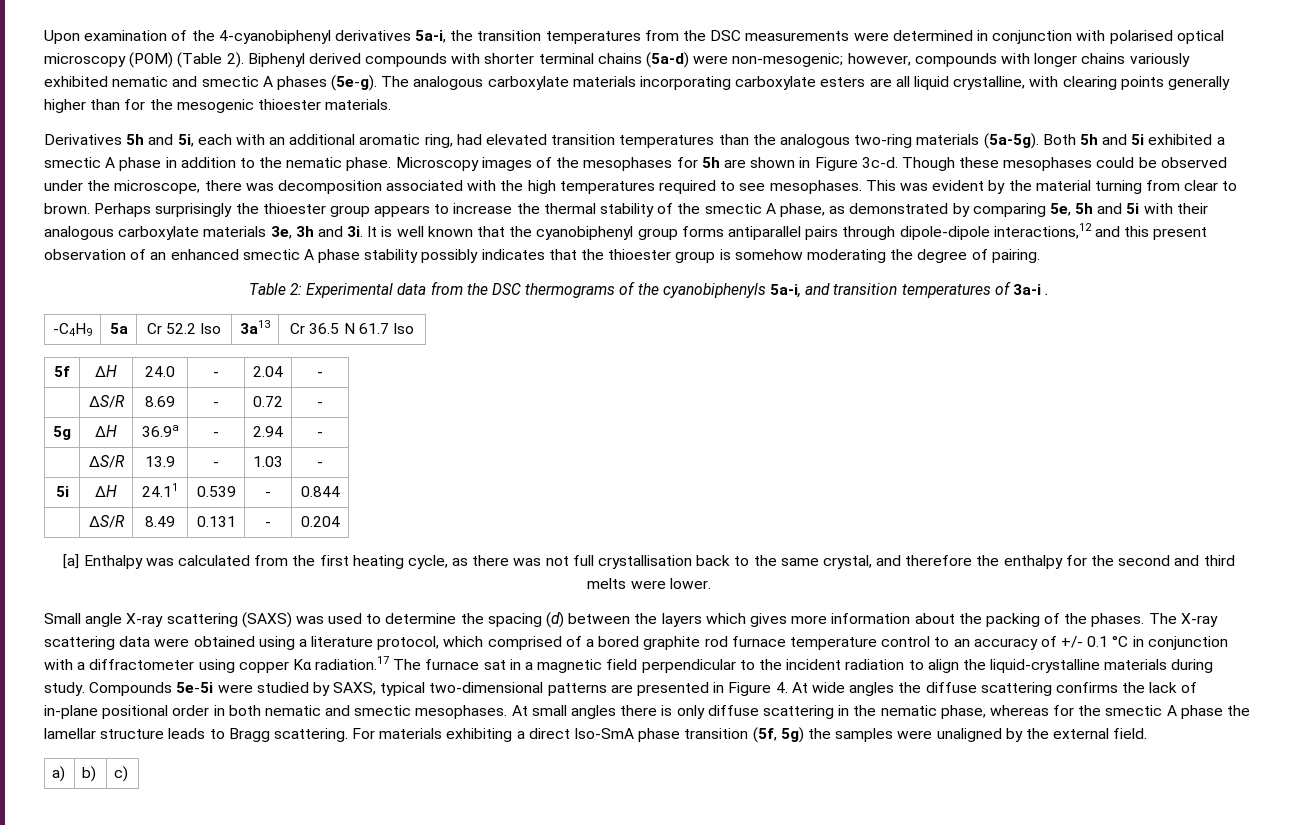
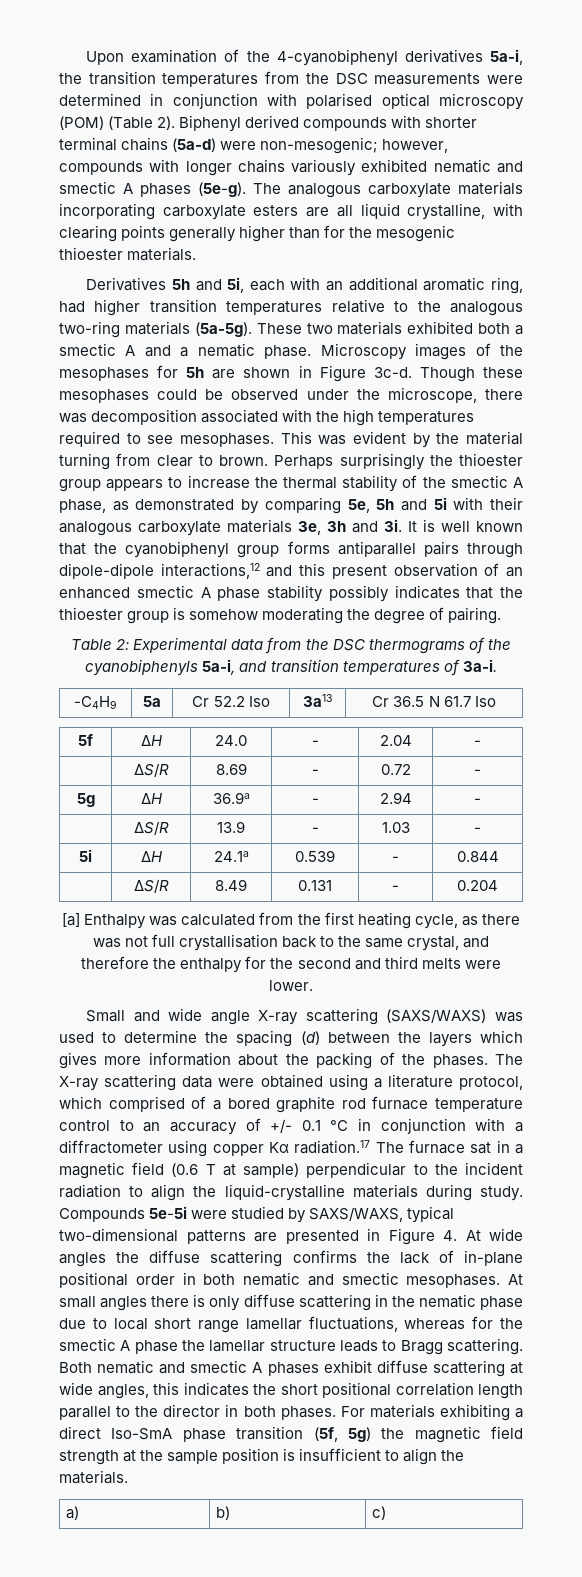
- Derivatives 5h and 5i, each with an additional aromatic ring, had elevated transition temperatures than the analogous two-ring materials (5a-5g).
+ Derivatives 5h and 5i, each with an additional aromatic ring, had higher transition temperatures relative to the analogous two-ring materials (5a-5g).
- Both 5h and 5i exhibited a smectic A phase in addition to the nematic phase.
+ These two materials exhibited both a smectic A and a nematic phase.
- Table 2: Experimental data from the DSC thermograms of the cyanobiphenyls 5a-i, and transition temperatures of 3a-i .
+ Table 2: Experimental data from the DSC thermograms of the cyanobiphenyls 5a-i, and transition temperatures of 3a-i.
- 5i | ∆H | 24.11 | 0.539 | - | 0.844
+ 5i | ∆H | 24.1a | 0.539 | - | 0.844
- Small angle X-ray scattering (SAXS) was used to determine the spacing (d) between the layers which gives more information about the packing of the phases.
+ Small and wide angle X-ray scattering (SAXS/WAXS) was used to determine the spacing (d) between the layers which gives more information about the packing of the phases.
- The X-ray scattering data were obtained using a literature protocol, which comprised of a bored graphite rod furnace temperature control to an accuracy of +/- 0.1 °C in conjunction with a diffractometer using copper Kα radiation.17 The furnace sat in a magnetic field perpendicular to the incident radiation to align the liquid-crystalline materials during study.
+ The X-ray scattering data were obtained using a literature protocol, which comprised of a bored graphite rod furnace temperature control to an accuracy of +/- 0.1 °C in conjunction with a diffractometer using copper Kα radiation.17 The furnace sat in a magnetic field (0.6 T at sample) perpendicular to the incident radiation to align the liquid-crystalline materials during study.
- Compounds 5e-5i were studied by SAXS, typical two-dimensional patterns are presented in Figure 4. At wide angles the diffuse scattering confirms the lack of in-plane positional order in both nematic and smectic mesophases.
+ Compounds 5e-5i were studied by SAXS/WAXS, typical two-dimensional patterns are presented in Figure 4. At wide angles the diffuse scattering confirms the lack of in-plane positional order in both nematic and smectic mesophases.
- At small angles there is only diffuse scattering in the nematic phase, whereas for the smectic A phase the lamellar structure leads to Bragg scattering.
+ At small angles there is only diffuse scattering in the nematic phase due to local short range lamellar fluctuations, whereas for the smectic A phase the lamellar structure leads to Bragg scattering.
+ Both nematic and smectic A phases exhibit diffuse scattering at wide angles, this indicates the short positional correlation length parallel to the director in both phases.
- For materials exhibiting a direct Iso-SmA phase transition (5f, 5g) the samples were unaligned by the external field.
+ For materials exhibiting a direct Iso-SmA phase transition (5f, 5g) the magnetic field strength at the sample position is insufficient to align the materials.

